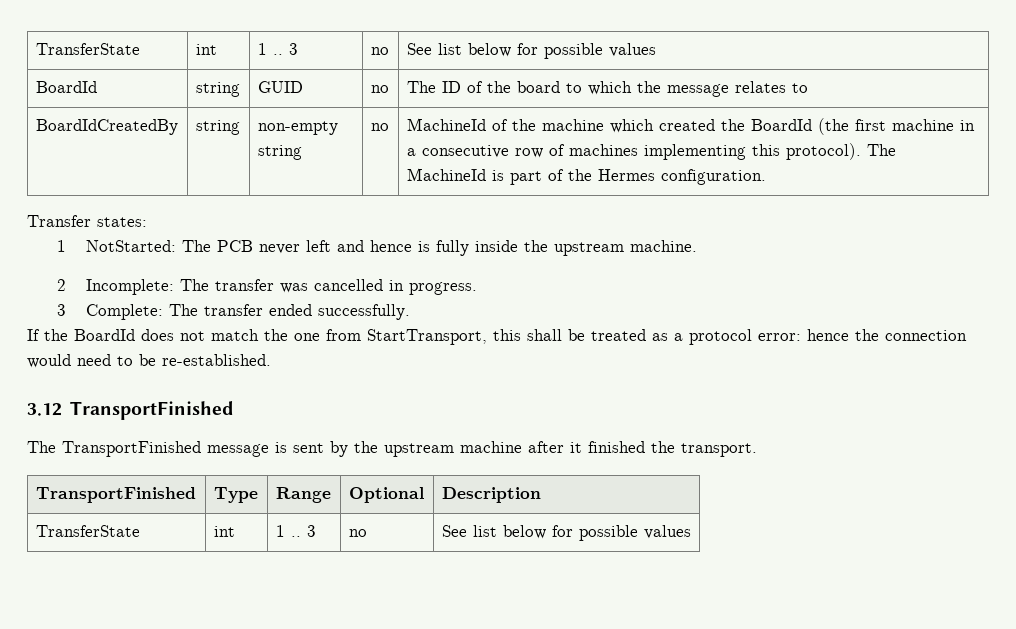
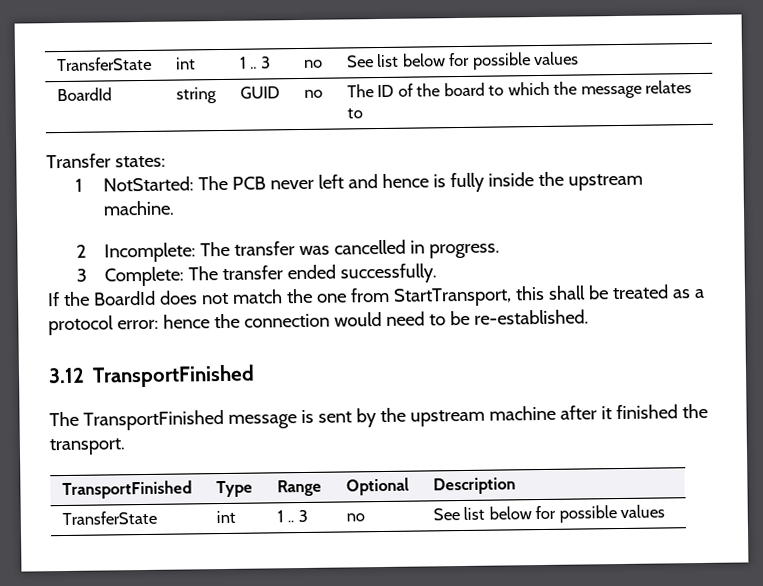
- BoardIdCreatedBy | string | non-empty string | no | MachineId of the machine which created the BoardId (the first machine in a consecutive row of machines implementing this protocol). The MachineId is part of the Hermes configuration.

